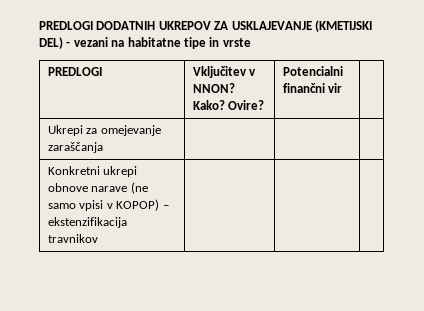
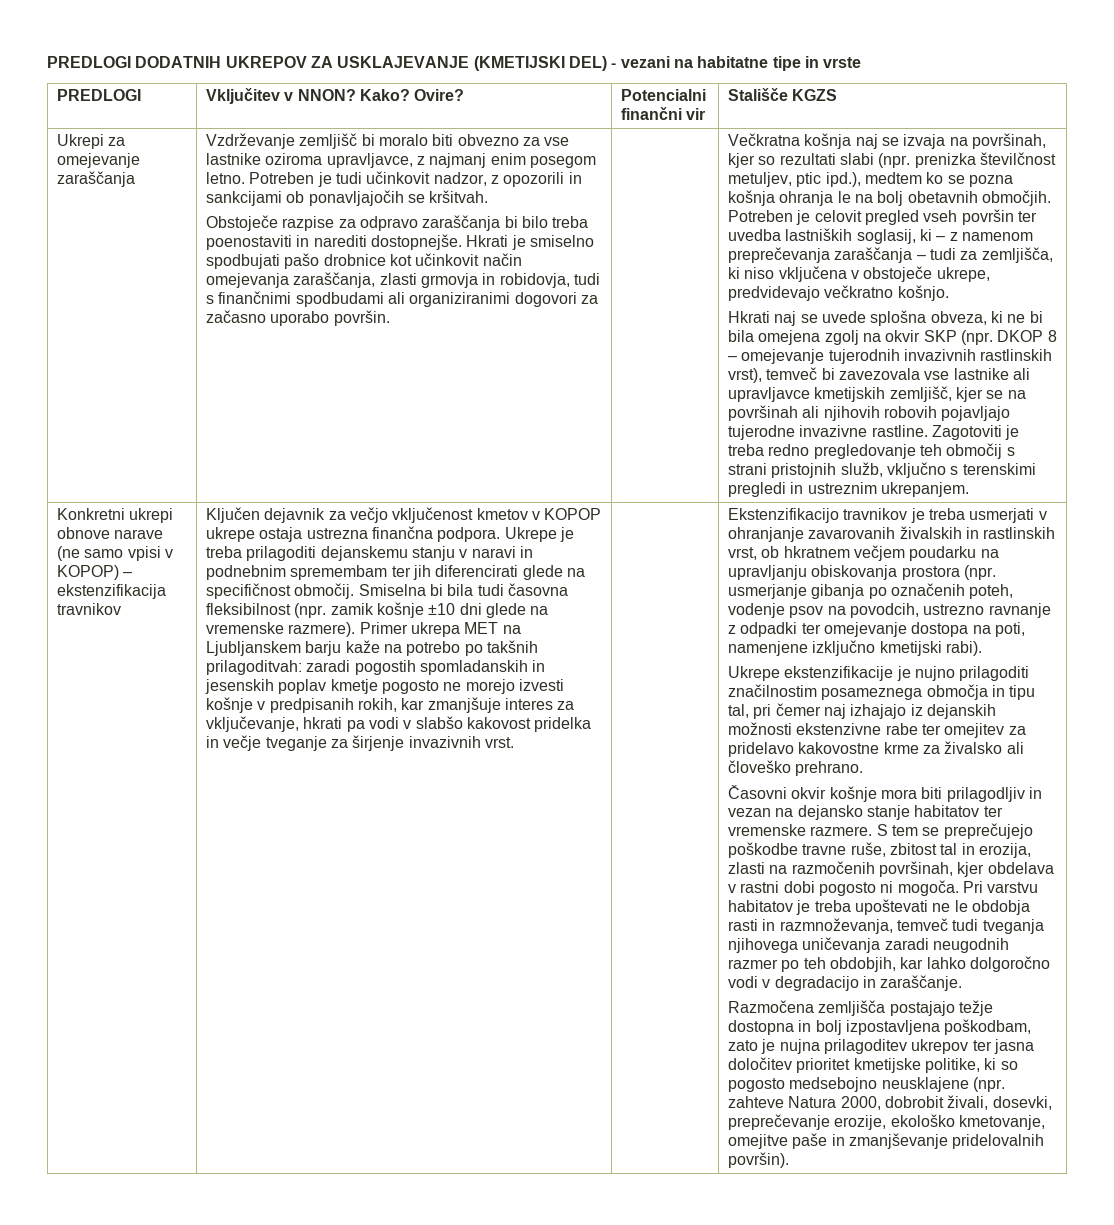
- PREDLOGI | Vključitev v NNON? Kako? Ovire? | Potencialni finančni vir |
+ PREDLOGI | Vključitev v NNON? Kako? Ovire? | Potencialni finančni vir | Stališče KGZS
+ Vzdrževanje zemljišč bi moralo biti obvezno za vse lastnike oziroma upravljavce, z najmanj enim posegom letno. Potreben je tudi učinkovit nadzor, z opozorili in sankcijami ob ponavljajočih se kršitvah.
+ Obstoječe razpise za odpravo zaraščanja bi bilo treba poenostaviti in narediti dostopnejše. Hkrati je smiselno spodbujati pašo drobnice kot učinkovit način omejevanja zaraščanja, zlasti grmovja in robidovja, tudi s finančnimi spodbudami ali organiziranimi dogovori za začasno uporabo površin. | | Večkratna košnja naj se izvaja na površinah, kjer so rezultati slabi (npr. prenizka številčnost metuljev, ptic ipd.), medtem ko se pozna košnja ohranja le na bolj obetavnih območjih. Potreben je celovit pregled vseh površin ter uvedba lastniških soglasij, ki – z namenom preprečevanja zaraščanja – tudi za zemljišča, ki niso vključena v obstoječe ukrepe, predvidevajo večkratno košnjo.
+ Hkrati naj se uvede splošna obveza, ki ne bi bila omejena zgolj na okvir SKP (npr. DKOP 8 – omejevanje tujerodnih invazivnih rastlinskih vrst), temveč bi zavezovala vse lastnike ali upravljavce kmetijskih zemljišč, kjer se na površinah ali njihovih robovih pojavljajo tujerodne invazivne rastline. Zagotoviti je treba redno pregledovanje teh območij s strani pristojnih služb, vključno s terenskimi pregledi in ustreznim ukrepanjem.
+ Ključen dejavnik za večjo vključenost kmetov v KOPOP ukrepe ostaja ustrezna finančna podpora. Ukrepe je treba prilagoditi dejanskemu stanju v naravi in podnebnim spremembam ter jih diferencirati glede na specifičnost območij. Smiselna bi bila tudi časovna fleksibilnost (npr. zamik košnje ±10 dni glede na vremenske razmere). Primer ukrepa MET na Ljubljanskem barju kaže na potrebo po takšnih prilagoditvah: zaradi pogostih spomladanskih in jesenskih poplav kmetje pogosto ne morejo izvesti košnje v predpisanih rokih, kar zmanjšuje interes za vključevanje, hkrati pa vodi v slabšo kakovost pridelka in večje tveganje za širjenje invazivnih vrst. | | Ekstenzifikacijo travnikov je treba usmerjati v ohranjanje zavarovanih živalskih in rastlinskih vrst, ob hkratnem večjem poudarku na upravljanju obiskovanja prostora (npr. usmerjanje gibanja po označenih poteh, vodenje psov na povodcih, ustrezno ravnanje z odpadki ter omejevanje dostopa na poti, namenjene izključno kmetijski rabi).
+ Ukrepe ekstenzifikacije je nujno prilagoditi značilnostim posameznega območja in tipu tal, pri čemer naj izhajajo iz dejanskih možnosti ekstenzivne rabe ter omejitev za pridelavo kakovostne krme za živalsko ali človeško prehrano.
+ Časovni okvir košnje mora biti prilagodljiv in vezan na dejansko stanje habitatov ter vremenske razmere. S tem se preprečujejo poškodbe travne ruše, zbitost tal in erozija, zlasti na razmočenih površinah, kjer obdelava v rastni dobi pogosto ni mogoča. Pri varstvu habitatov je treba upoštevati ne le obdobja rasti in razmnoževanja, temveč tudi tveganja njihovega uničevanja zaradi neugodnih razmer po teh obdobjih, kar lahko dolgoročno vodi v degradacijo in zaraščanje.
+ Razmočena zemljišča postajajo težje dostopna in bolj izpostavljena poškodbam, zato je nujna prilagoditev ukrepov ter jasna določitev prioritet kmetijske politike, ki so pogosto medsebojno neusklajene (npr. zahteve Natura 2000, dobrobit živali, dosevki, preprečevanje erozije, ekološko kmetovanje, omejitve paše in zmanjševanje pridelovalnih površin).

